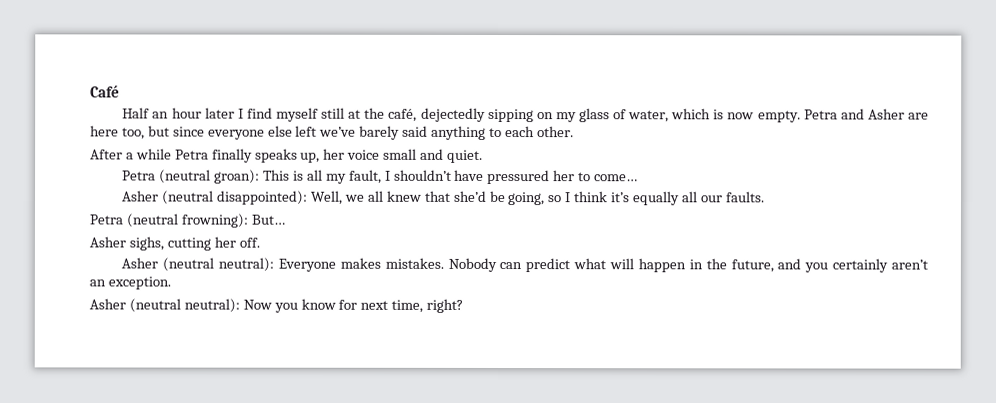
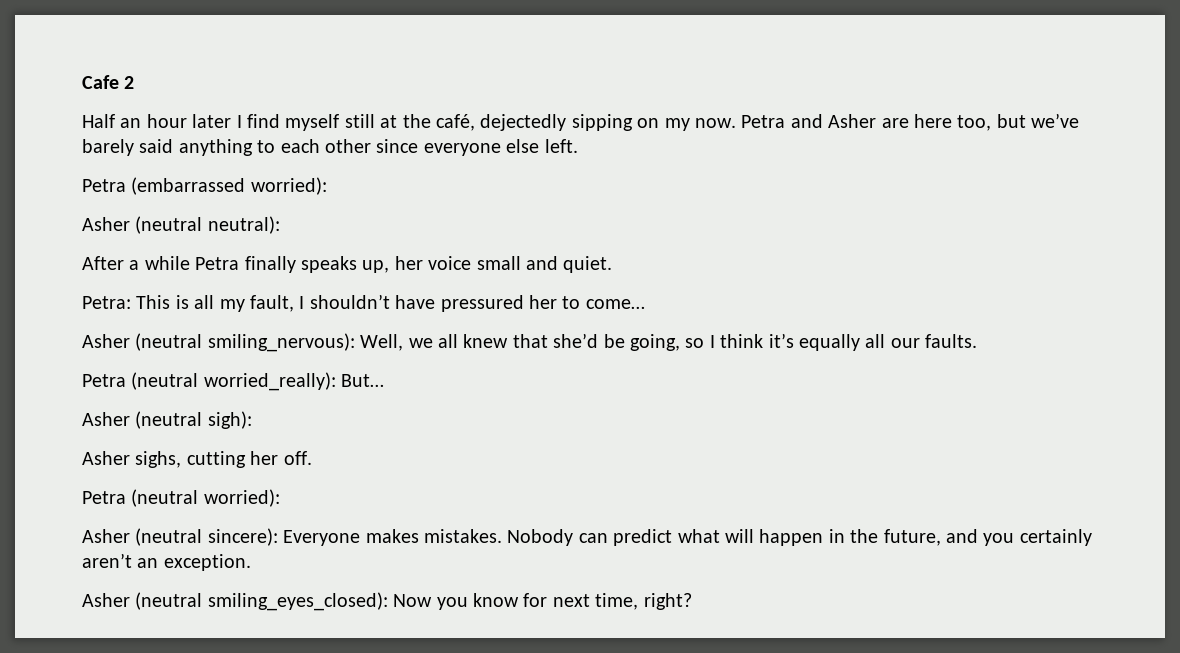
- Café
+ Cafe 2
- Half an hour later I find myself still at the café, dejectedly sipping on my glass of water, which is now empty.
+ Half an hour later I find myself still at the café, dejectedly sipping on my now.
- Petra and Asher are here too, but since everyone else left we’ve barely said anything to each other.
+ Petra and Asher are here too, but we’ve barely said anything to each other since everyone else left.
+ Petra (embarrassed worried):
+ Asher (neutral neutral):
- Petra (neutral groan): This is all my fault, I shouldn’t have pressured her to come…
+ Petra: This is all my fault, I shouldn’t have pressured her to come…
- Asher (neutral disappointed): Well, we all knew that she’d be going, so I think it’s equally all our faults.
+ Asher (neutral smiling_nervous): Well, we all knew that she’d be going, so I think it’s equally all our faults.
- Petra (neutral frowning): But…
+ Petra (neutral worried_really): But…
+ Asher (neutral sigh):
- Asher (neutral neutral): Everyone makes mistakes.
+ Petra (neutral worried):
+ Asher (neutral sincere): Everyone makes mistakes.
- Asher (neutral neutral): Now you know for next time, right?
+ Asher (neutral smiling_eyes_closed): Now you know for next time, right?

